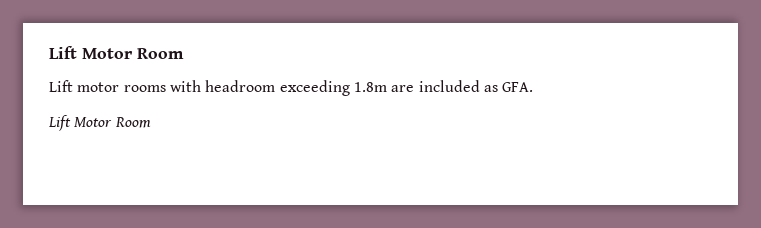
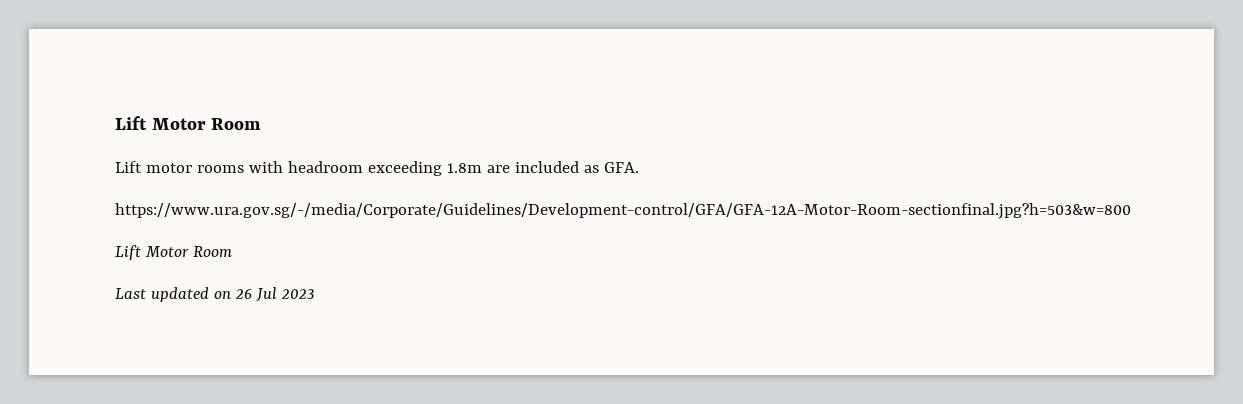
  Lift motor rooms with headroom exceeding 1.8m are included as GFA.
+ https://www.ura.gov.sg/-/media/Corporate/Guidelines/Development-control/GFA/GFA-12A-Motor-Room-sectionfinal.jpg?h=503&w=800
  Lift Motor Room
+ Last updated on 26 Jul 2023

